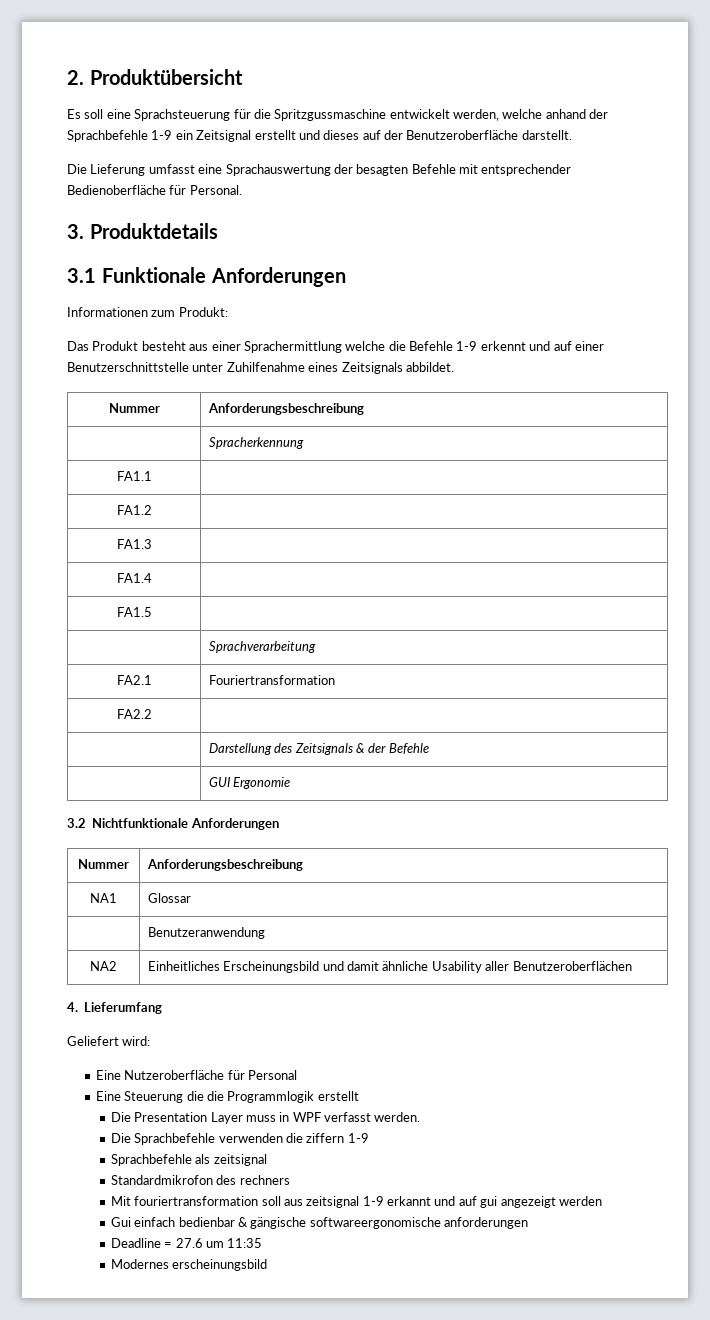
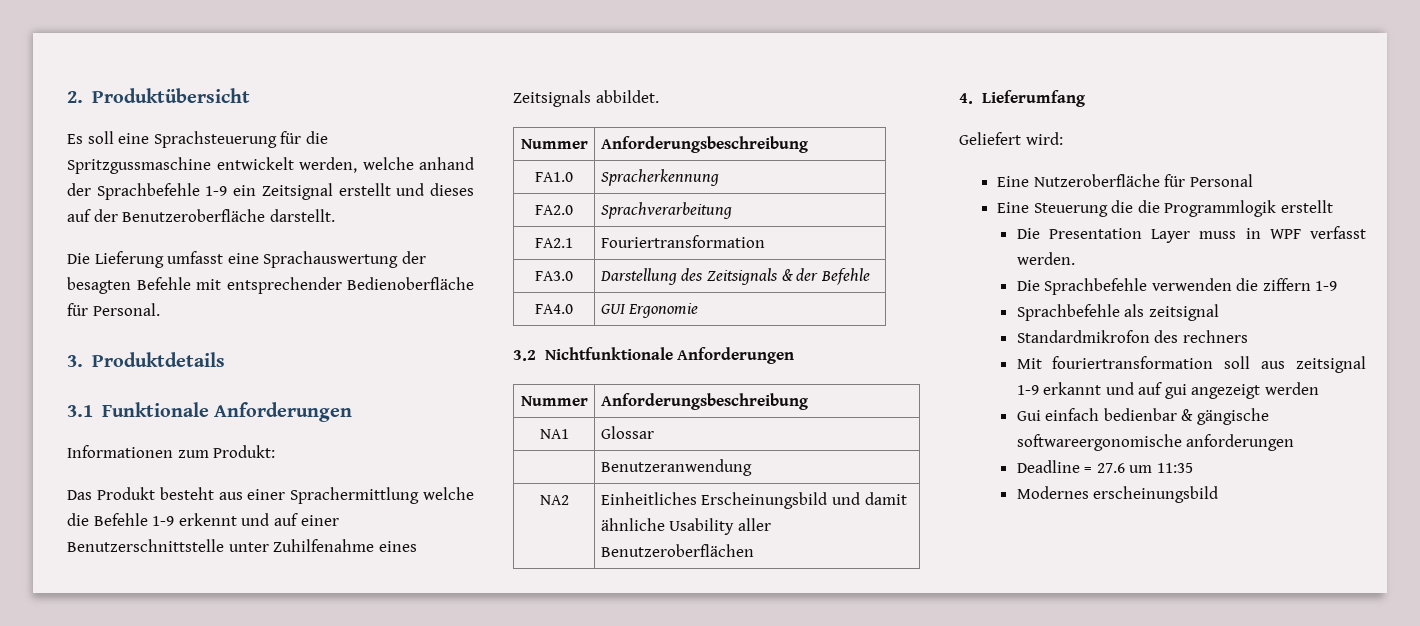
- | Spracherkennung
+ FA1.0 | Spracherkennung
- FA1.1 |
- FA1.2 |
- FA1.3 |
- FA1.4 |
- FA1.5 |
- | Sprachverarbeitung
+ FA2.0 | Sprachverarbeitung
- FA2.2 |
- | Darstellung des Zeitsignals & der Befehle
+ FA3.0 | Darstellung des Zeitsignals & der Befehle
- | GUI Ergonomie
+ FA4.0 | GUI Ergonomie

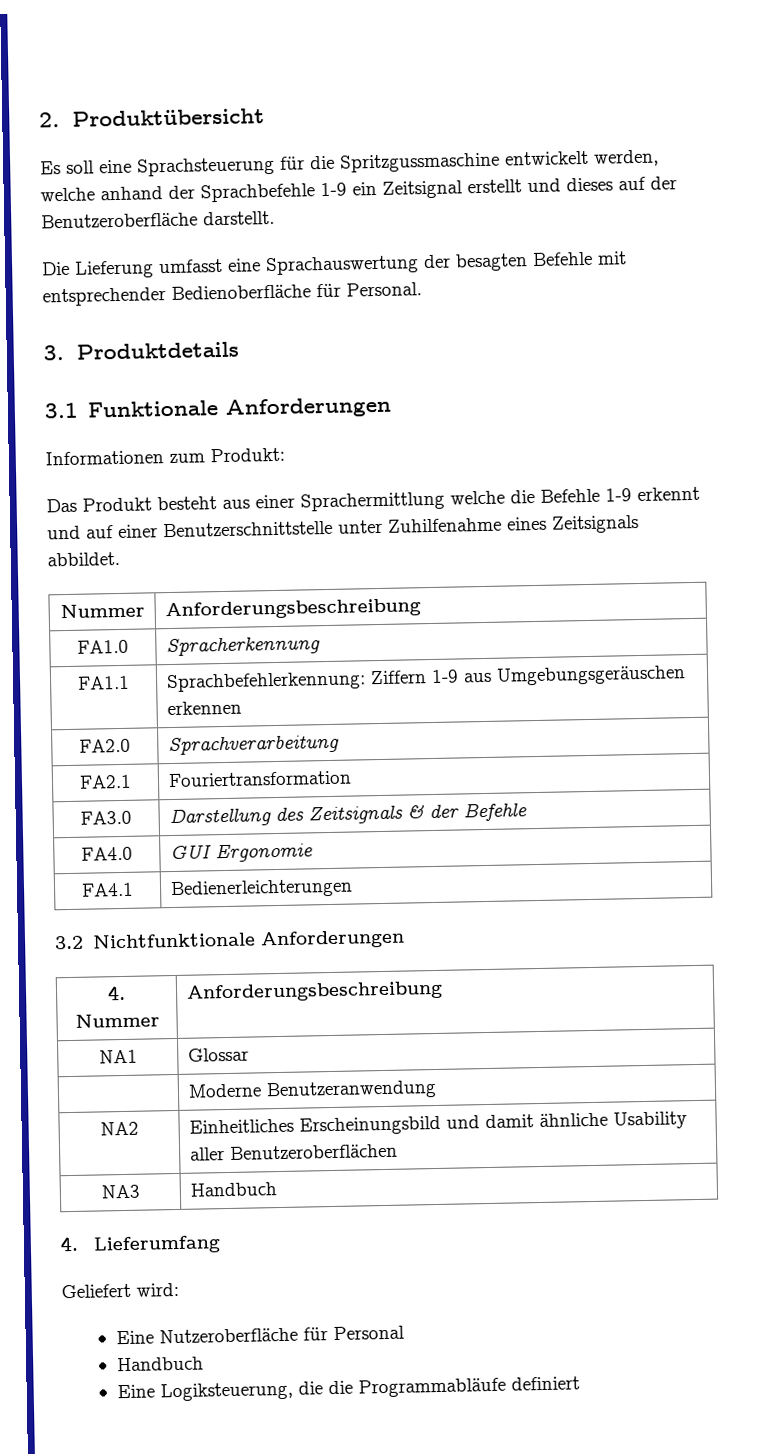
+ FA1.1 | Sprachbefehlerkennung: Ziffern 1-9 aus Umgebungsgeräuschen erkennen
+ FA4.1 | Bedienerleichterungen
  3.2 Nichtfunktionale Anforderungen
- Nummer | Anforderungsbeschreibung
+ 4. Nummer | Anforderungsbeschreibung
- | Benutzeranwendung
+ | Moderne Benutzeranwendung
+ NA3 | Handbuch
  Eine Nutzeroberfläche für Personal
- Eine Steuerung die die Programmlogik erstellt
- Die Presentation Layer muss in WPF verfasst werden.
- Die Sprachbefehle verwenden die ziffern 1-9
- Sprachbefehle als zeitsignal
- Standardmikrofon des rechners
- Mit fouriertransformation soll aus zeitsignal 1-9 erkannt und auf gui angezeigt werden
- Gui einfach bedienbar & gängische softwareergonomische anforderungen
- Deadline = 27.6 um 11:35
- Modernes erscheinungsbild
+ Handbuch
+ Eine Logiksteuerung, die die Programmabläufe definiert

